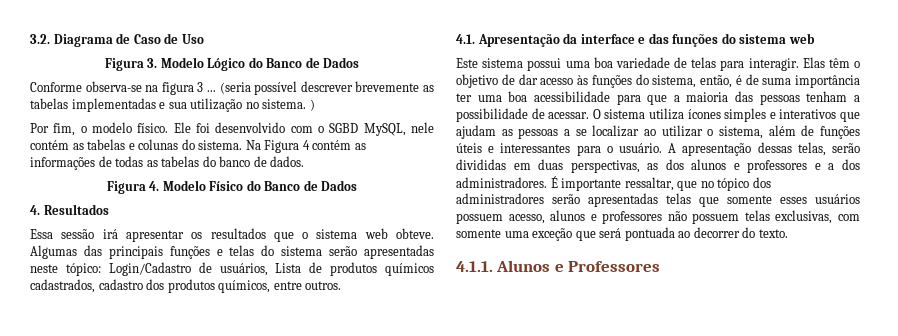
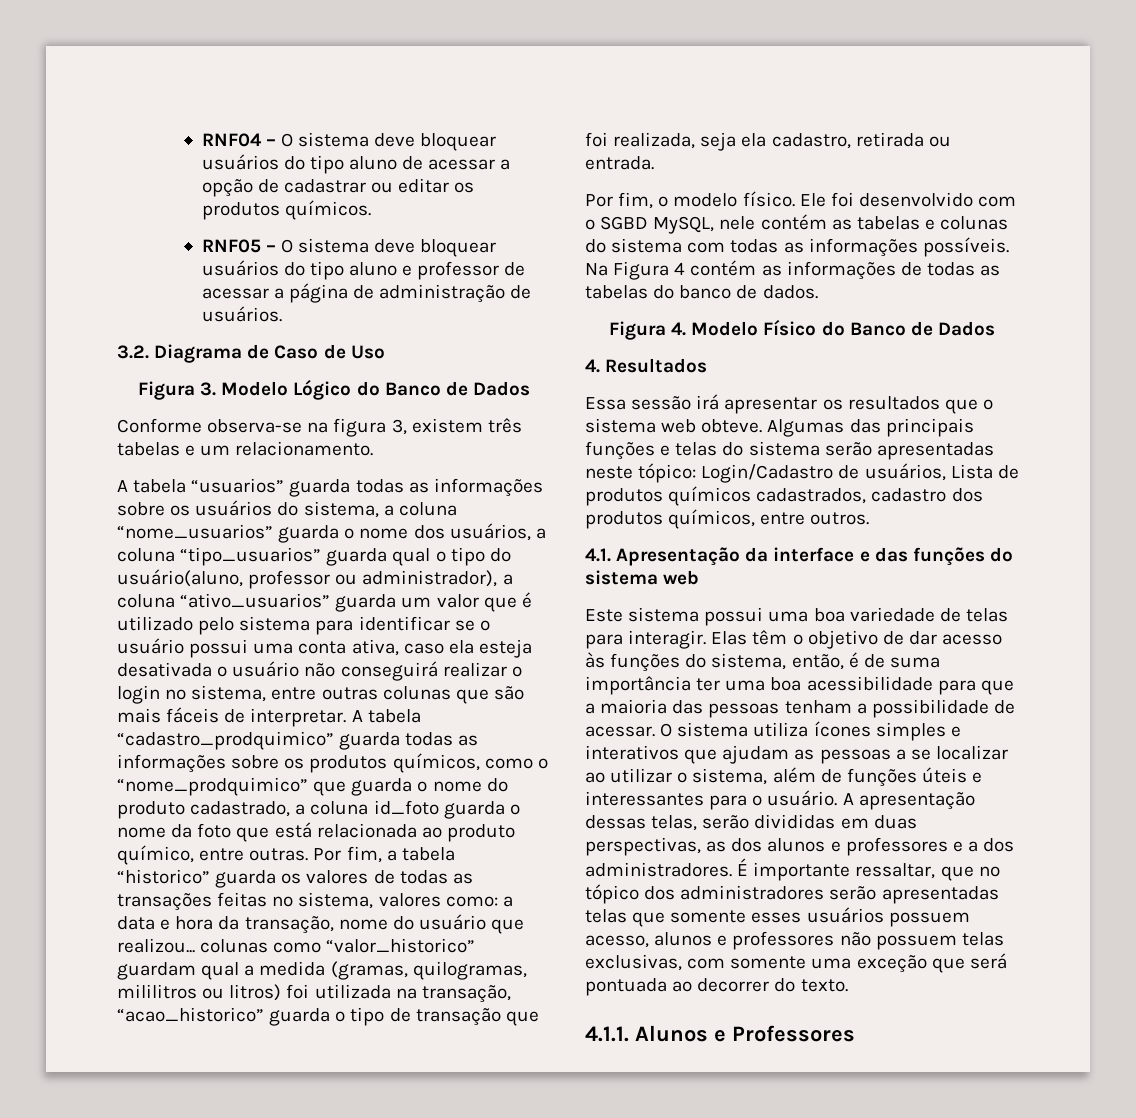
+ RNF04 – O sistema deve bloquear usuários do tipo aluno de acessar a opção de cadastrar ou editar os produtos químicos.
+ RNF05 – O sistema deve bloquear usuários do tipo aluno e professor de acessar a página de administração de usuários.
- Conforme observa-se na figura 3 ... (seria possível descrever brevemente as tabelas implementadas e sua utilização no sistema. )
+ Conforme observa-se na figura 3, existem três tabelas e um relacionamento.
+ A tabela “usuarios” guarda todas as informações sobre os usuários do sistema, a coluna “nome_usuarios” guarda o nome dos usuários, a coluna “tipo_usuarios” guarda qual o tipo do usuário(aluno, professor ou administrador), a coluna “ativo_usuarios” guarda um valor que é utilizado pelo sistema para identificar se o usuário possui uma conta ativa, caso ela esteja desativada o usuário não conseguirá realizar o login no sistema, entre outras colunas que são mais fáceis de interpretar. A tabela “cadastro_prodquimico” guarda todas as informações sobre os produtos químicos, como o “nome_prodquimico” que guarda o nome do produto cadastrado, a coluna id_foto guarda o nome da foto que está relacionada ao produto químico, entre outras. Por fim, a tabela “historico” guarda os valores de todas as transações feitas no sistema, valores como: a data e hora da transação, nome do usuário que realizou... colunas como “valor_historico” guardam qual a medida (gramas, quilogramas, mililitros ou litros) foi utilizada na transação, “acao_historico” guarda o tipo de transação que foi realizada, seja ela cadastro, retirada ou entrada.
- Ele foi desenvolvido com o SGBD MySQL, nele contém as tabelas e colunas do sistema.
+ Ele foi desenvolvido com o SGBD MySQL, nele contém as tabelas e colunas do sistema com todas as informações possíveis.

